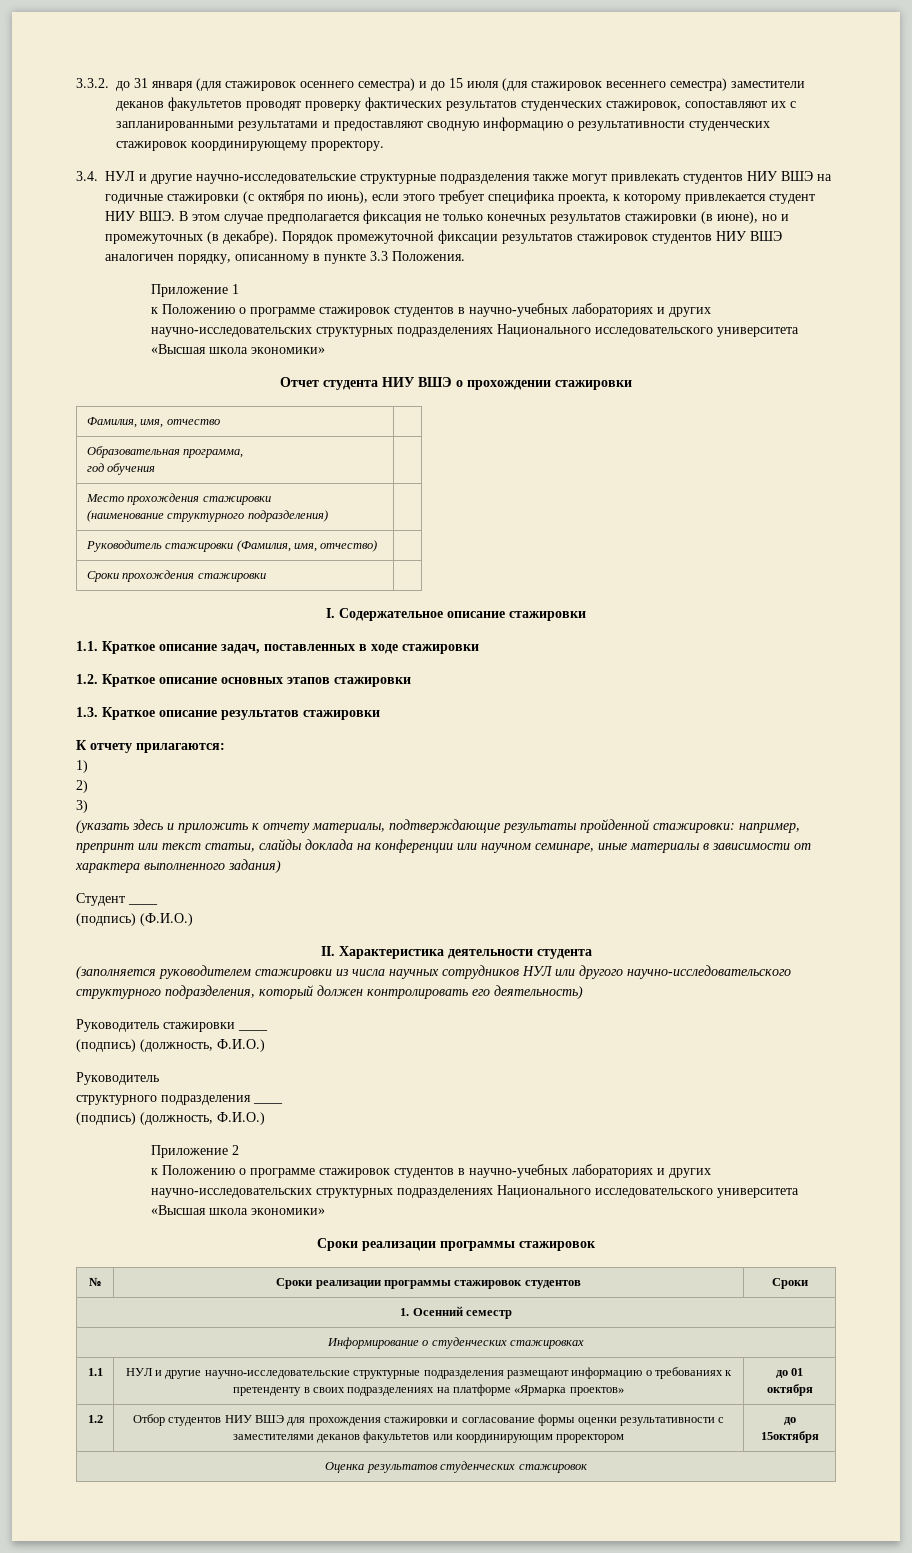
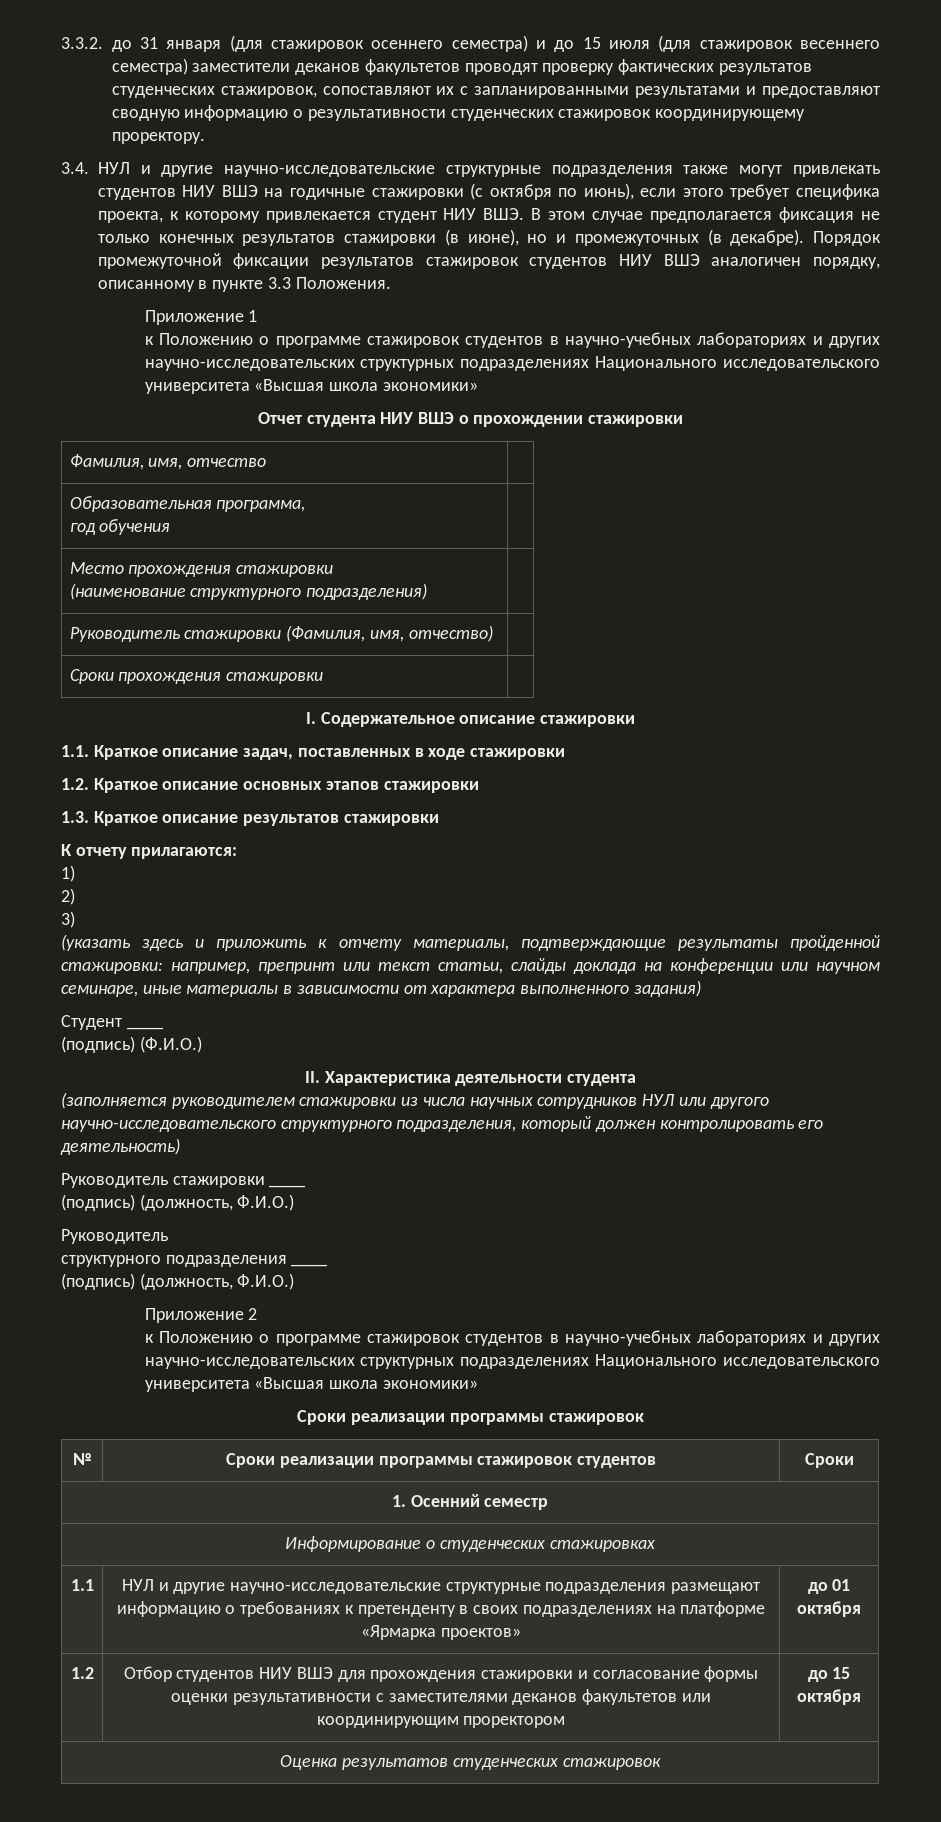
- 1.2 | Отбор студентов НИУ ВШЭ для прохождения стажировки и согласование формы оценки результативности с заместителями деканов факультетов или координирующим проректором | до 15октября
+ 1.2 | Отбор студентов НИУ ВШЭ для прохождения стажировки и согласование формы оценки результативности с заместителями деканов факультетов или координирующим проректором | до 15 октября

